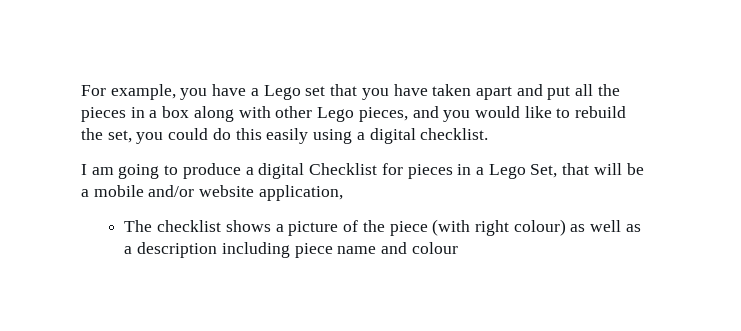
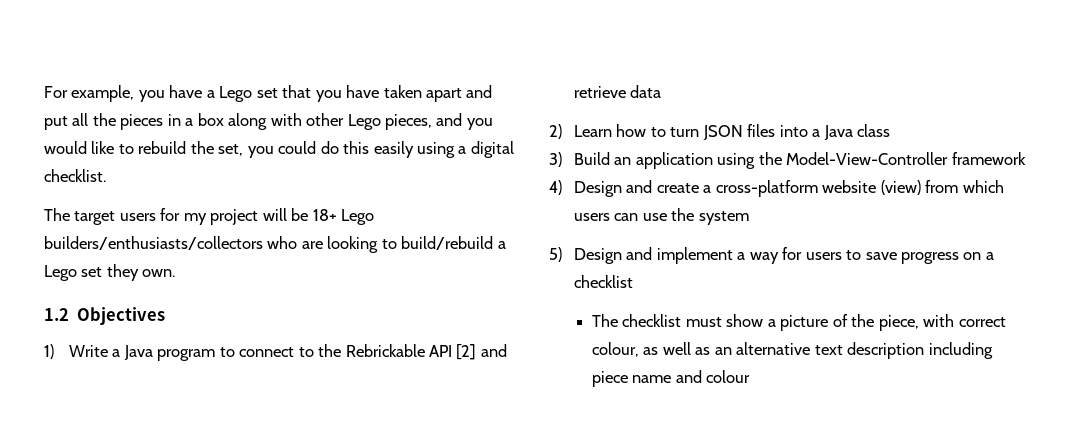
- I am going to produce a digital Checklist for pieces in a Lego Set, that will be a mobile and/or website application,
+ The target users for my project will be 18+ Lego builders/enthusiasts/collectors who are looking to build/rebuild a Lego set they own.
+ 1.2 Objectives
+ 1) Write a Java program to connect to the Rebrickable API [2] and retrieve data
+ 2) Learn how to turn JSON files into a Java class
+ 3) Build an application using the Model-View-Controller framework
+ 4) Design and create a cross-platform website (view) from which users can use the system
+ 5) Design and implement a way for users to save progress on a checklist
- The checklist shows a picture of the piece (with right colour) as well as a description including piece name and colour
+ The checklist must show a picture of the piece, with correct colour, as well as an alternative text description including piece name and colour

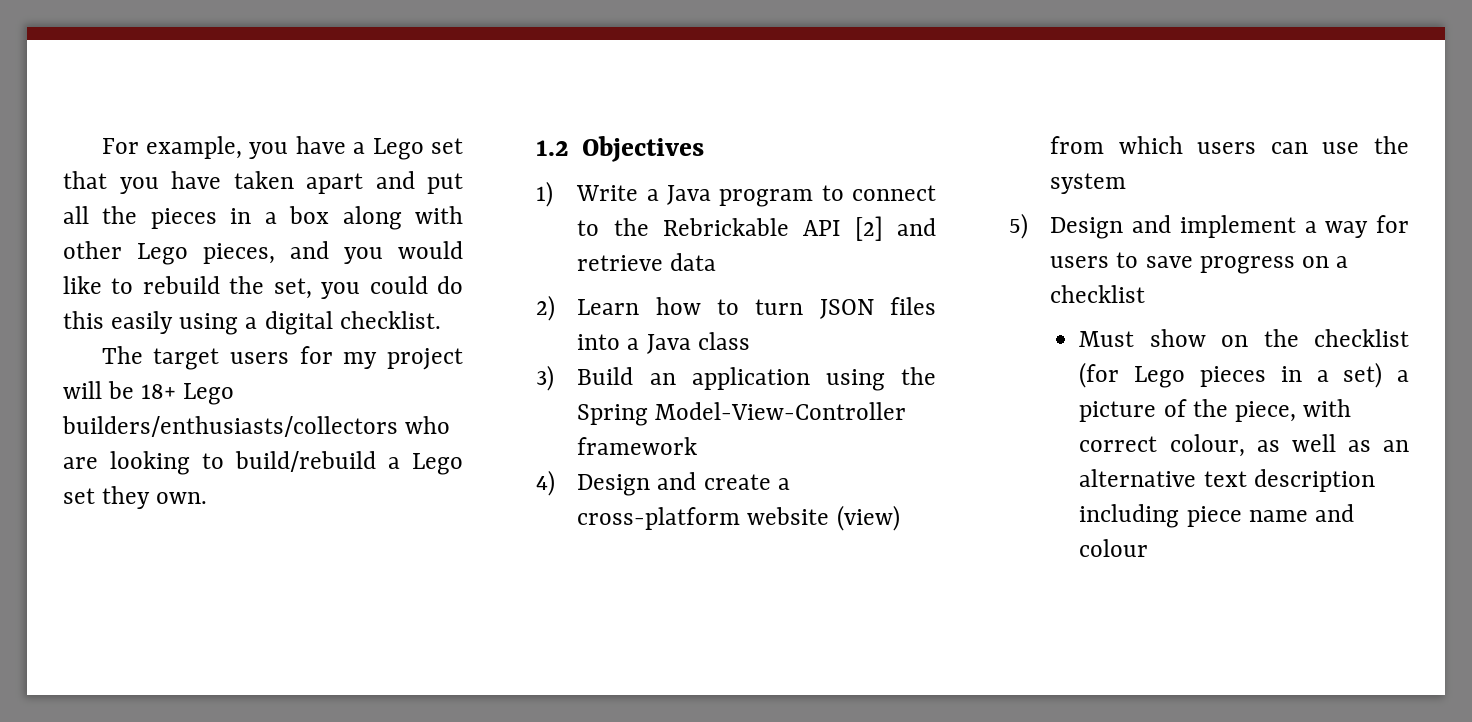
- 3) Build an application using the Model-View-Controller framework
+ 3) Build an application using the Spring Model-View-Controller framework
- The checklist must show a picture of the piece, with correct colour, as well as an alternative text description including piece name and colour
+ Must show on the checklist (for Lego pieces in a set) a picture of the piece, with correct colour, as well as an alternative text description including piece name and colour

